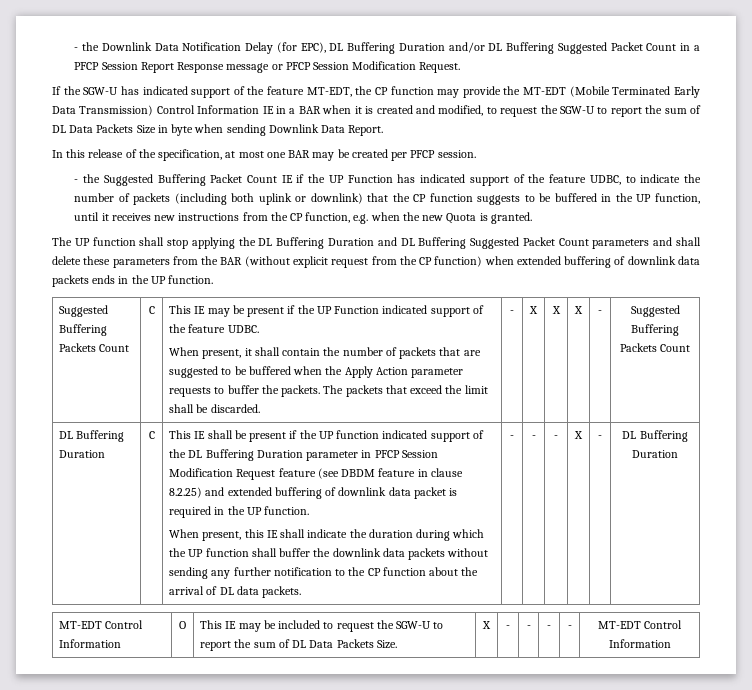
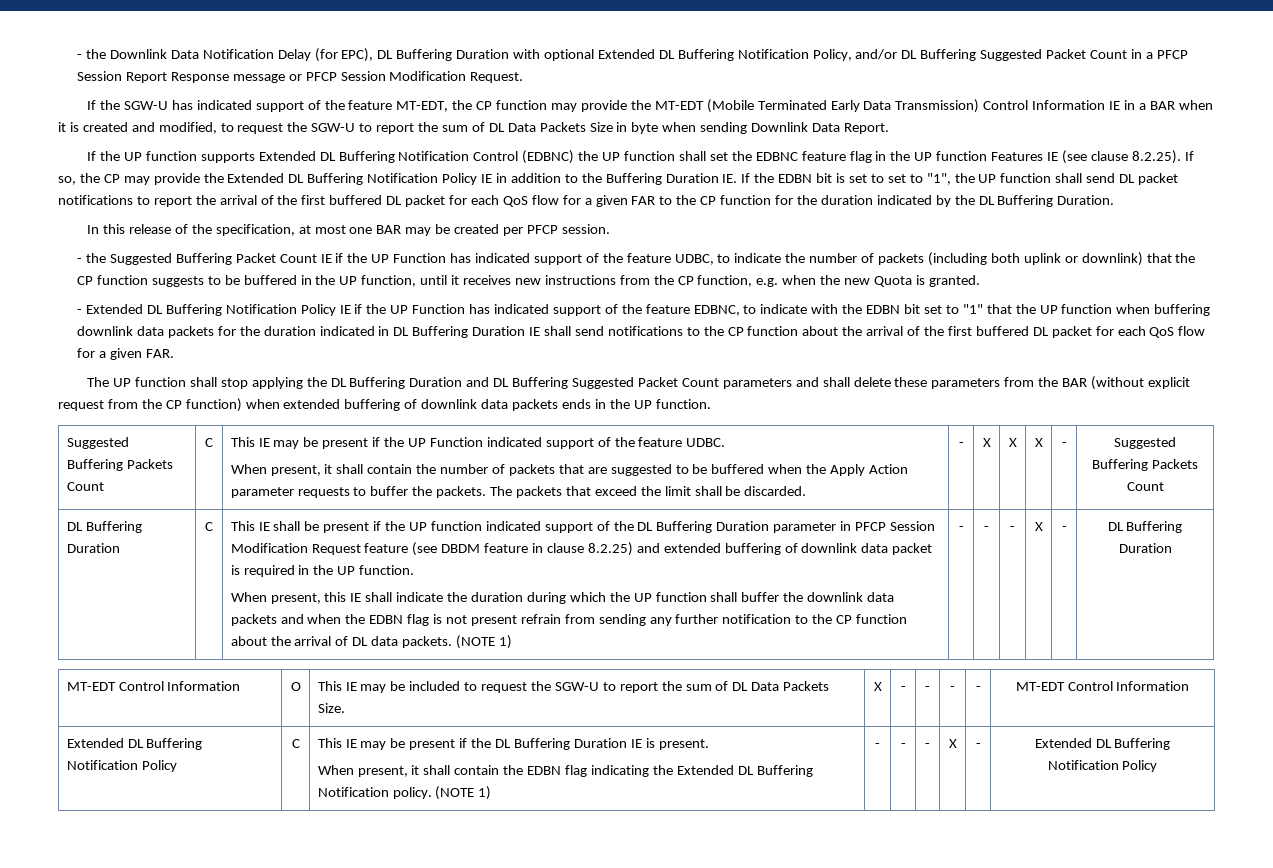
- - the Downlink Data Notification Delay (for EPC), DL Buffering Duration and/or DL Buffering Suggested Packet Count in a PFCP Session Report Response message or PFCP Session Modification Request.
+ - the Downlink Data Notification Delay (for EPC), DL Buffering Duration with optional Extended DL Buffering Notification Policy, and/or DL Buffering Suggested Packet Count in a PFCP Session Report Response message or PFCP Session Modification Request.
+ If the UP function supports Extended DL Buffering Notification Control (EDBNC) the UP function shall set the EDBNC feature flag in the UP function Features IE (see clause 8.2.25). If so, the CP may provide the Extended DL Buffering Notification Policy IE in addition to the Buffering Duration IE. If the EDBN bit is set to set to "1", the UP function shall send DL packet notifications to report the arrival of the first buffered DL packet for each QoS flow for a given FAR to the CP function for the duration indicated by the DL Buffering Duration.
+ - Extended DL Buffering Notification Policy IE if the UP Function has indicated support of the feature EDBNC, to indicate with the EDBN bit set to "1" that the UP function when buffering downlink data packets for the duration indicated in DL Buffering Duration IE shall send notifications to the CP function about the arrival of the first buffered DL packet for each QoS flow for a given FAR.
- When present, this IE shall indicate the duration during which the UP function shall buffer the downlink data packets without sending any further notification to the CP function about the arrival of DL data packets.
+ When present, this IE shall indicate the duration during which the UP function shall buffer the downlink data packets and when the EDBN flag is not present refrain from sending any further notification to the CP function about the arrival of DL data packets. (NOTE 1)
+ Extended DL Buffering Notification Policy | C | This IE may be present if the DL Buffering Duration IE is present.
+ When present, it shall contain the EDBN flag indicating the Extended DL Buffering Notification policy. (NOTE 1) | - | - | - | X | - | Extended DL Buffering Notification Policy

